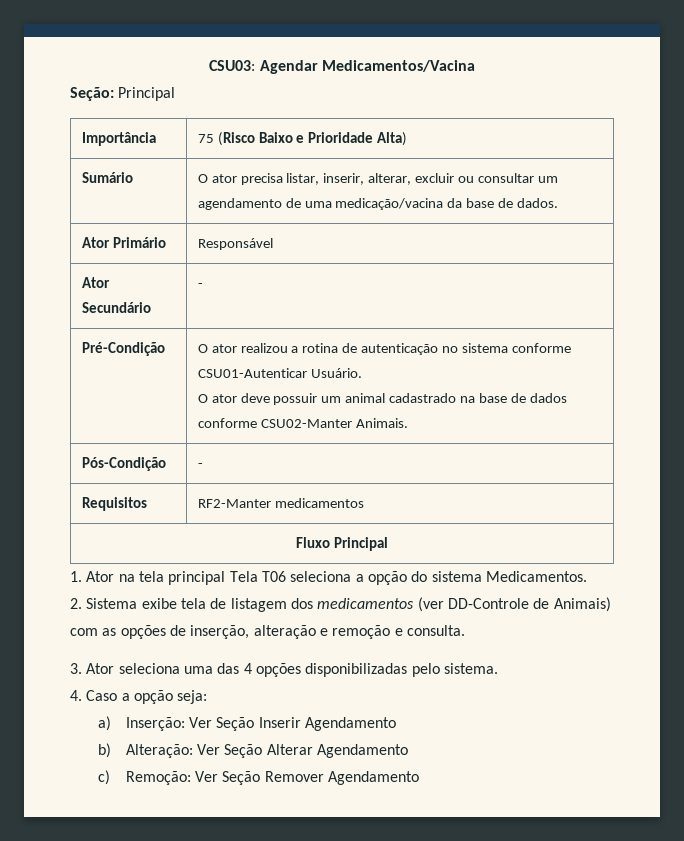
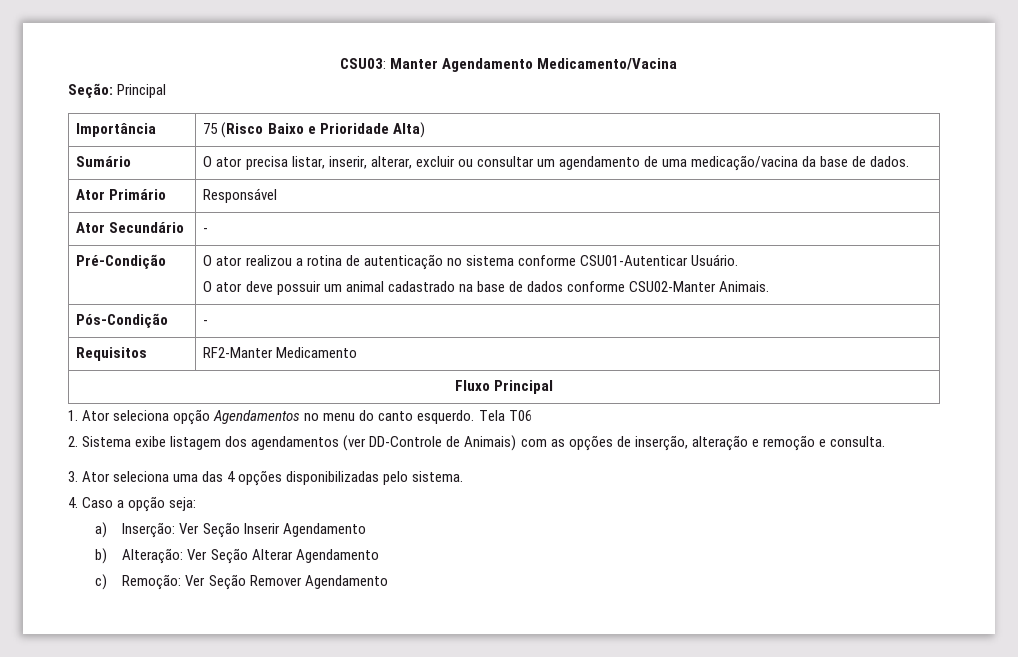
- CSU03: Agendar Medicamentos/Vacina
+ CSU03: Manter Agendamento Medicamento/Vacina
- Requisitos | RF2-Manter medicamentos
+ Requisitos | RF2-Manter Medicamento
- 1. Ator na tela principal Tela T06 seleciona a opção do sistema Medicamentos.
+ 1. Ator seleciona opção Agendamentos no menu do canto esquerdo. Tela T06
- 2. Sistema exibe tela de listagem dos medicamentos (ver DD-Controle de Animais) com as opções de inserção, alteração e remoção e consulta.
+ 2. Sistema exibe listagem dos agendamentos (ver DD-Controle de Animais) com as opções de inserção, alteração e remoção e consulta.

